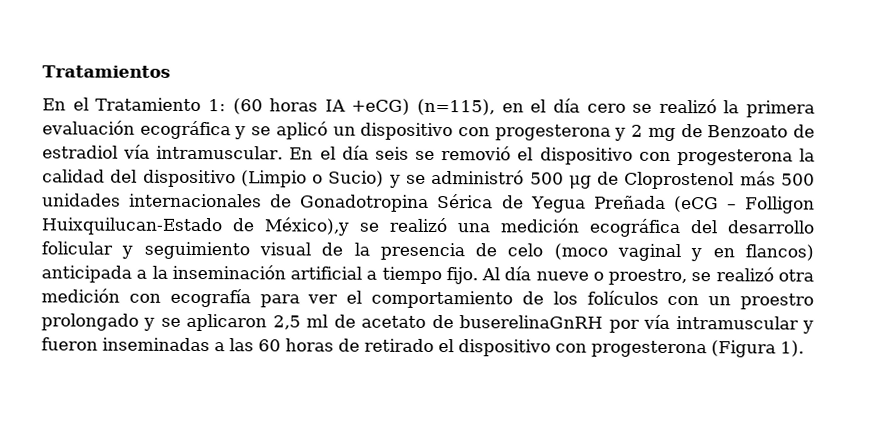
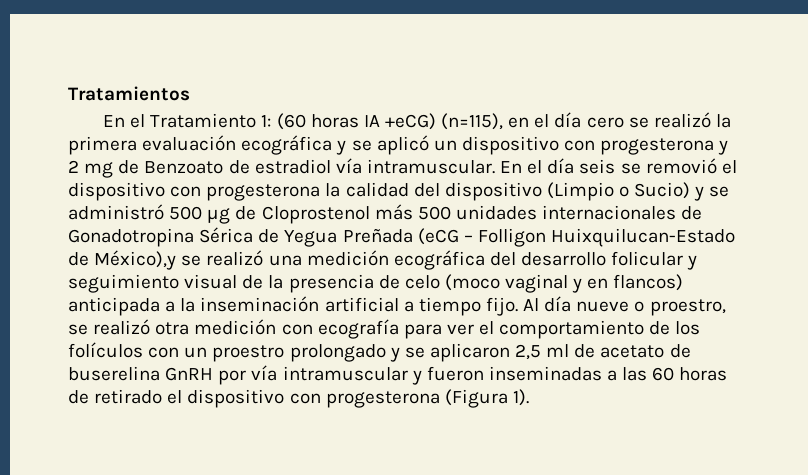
- Al día nueve o proestro, se realizó otra medición con ecografía para ver el comportamiento de los folículos con un proestro prolongado y se aplicaron 2,5 ml de acetato de buserelinaGnRH por vía intramuscular y fueron inseminadas a las 60 horas de retirado el dispositivo con progesterona (Figura 1).
+ Al día nueve o proestro, se realizó otra medición con ecografía para ver el comportamiento de los folículos con un proestro prolongado y se aplicaron 2,5 ml de acetato de buserelina GnRH por vía intramuscular y fueron inseminadas a las 60 horas de retirado el dispositivo con progesterona (Figura 1).

